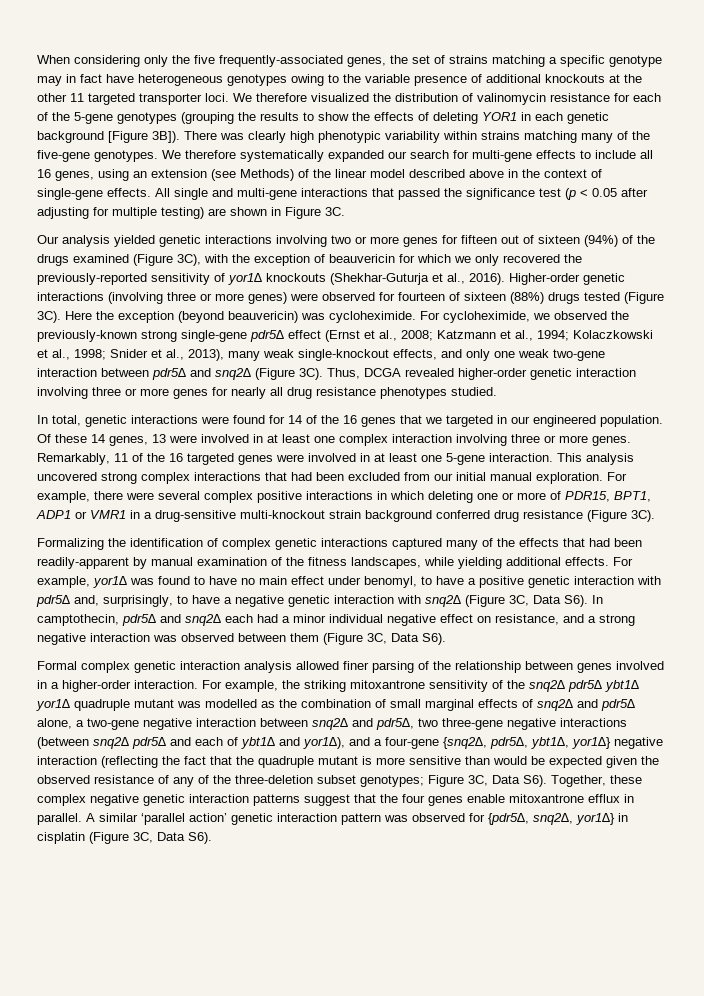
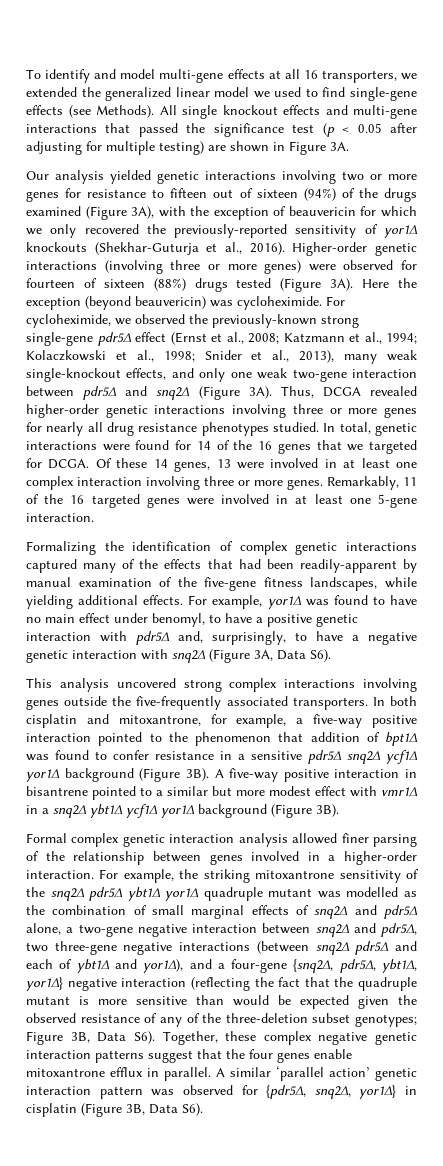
- When considering only the five frequently-associated genes, the set of strains matching a specific genotype may in fact have heterogeneous genotypes owing to the variable presence of additional knockouts at the other 11 targeted transporter loci. We therefore visualized the distribution of valinomycin resistance for each of the 5-gene genotypes (grouping the results to show the effects of deleting YOR1 in each genetic background [Figure 3B]). There was clearly high phenotypic variability within strains matching many of the five-gene genotypes. We therefore systematically expanded our search for multi-gene effects to include all 16 genes, using an extension (see Methods) of the linear model described above in the context of single-gene effects. All single and multi-gene interactions that passed the significance test (p < 0.05 after adjusting for multiple testing) are shown in Figure 3C.
+ To identify and model multi-gene effects at all 16 transporters, we extended the generalized linear model we used to find single-gene effects (see Methods). All single knockout effects and multi-gene interactions that passed the significance test (p < 0.05 after adjusting for multiple testing) are shown in Figure 3A.
- Our analysis yielded genetic interactions involving two or more genes for fifteen out of sixteen (94%) of the drugs examined (Figure 3C), with the exception of beauvericin for which we only recovered the previously-reported sensitivity of yor1∆ knockouts (Shekhar-Guturja et al., 2016).
+ Our analysis yielded genetic interactions involving two or more genes for resistance to fifteen out of sixteen (94%) of the drugs examined (Figure 3A), with the exception of beauvericin for which we only recovered the previously-reported sensitivity of yor1∆ knockouts (Shekhar-Guturja et al., 2016).
- Higher-order genetic interactions (involving three or more genes) were observed for fourteen of sixteen (88%) drugs tested (Figure 3C).
+ Higher-order genetic interactions (involving three or more genes) were observed for fourteen of sixteen (88%) drugs tested (Figure 3A).
- For cycloheximide, we observed the previously-known strong single-gene pdr5∆ effect (Ernst et al., 2008; Katzmann et al., 1994; Kolaczkowski et al., 1998; Snider et al., 2013), many weak single-knockout effects, and only one weak two-gene interaction between pdr5∆ and snq2∆ (Figure 3C).
+ For cycloheximide, we observed the previously-known strong single-gene pdr5∆ effect (Ernst et al., 2008; Katzmann et al., 1994; Kolaczkowski et al., 1998; Snider et al., 2013), many weak single-knockout effects, and only one weak two-gene interaction between pdr5∆ and snq2∆ (Figure 3A).
- Thus, DCGA revealed higher-order genetic interaction involving three or more genes for nearly all drug resistance phenotypes studied.
- In total, genetic interactions were found for 14 of the 16 genes that we targeted in our engineered population.
+ Thus, DCGA revealed higher-order genetic interactions involving three or more genes for nearly all drug resistance phenotypes studied. In total, genetic interactions were found for 14 of the 16 genes that we targeted for DCGA.
- This analysis uncovered strong complex interactions that had been excluded from our initial manual exploration. For example, there were several complex positive interactions in which deleting one or more of PDR15, BPT1, ADP1 or VMR1 in a drug-sensitive multi-knockout strain background conferred drug resistance (Figure 3C).
- Formalizing the identification of complex genetic interactions captured many of the effects that had been readily-apparent by manual examination of the fitness landscapes, while yielding additional effects.
+ Formalizing the identification of complex genetic interactions captured many of the effects that had been readily-apparent by manual examination of the five-gene fitness landscapes, while yielding additional effects.
- For example, yor1∆ was found to have no main effect under benomyl, to have a positive genetic interaction with pdr5∆ and, surprisingly, to have a negative genetic interaction with snq2∆ (Figure 3C, Data S6). In camptothecin, pdr5∆ and snq2∆ each had a minor individual negative effect on resistance, and a strong negative interaction was observed between them (Figure 3C, Data S6).
+ For example, yor1∆ was found to have no main effect under benomyl, to have a positive genetic interaction with pdr5∆ and, surprisingly, to have a negative genetic interaction with snq2∆ (Figure 3A, Data S6).
+ This analysis uncovered strong complex interactions involving genes outside the five-frequently associated transporters. In both cisplatin and mitoxantrone, for example, a five-way positive interaction pointed to the phenomenon that addition of bpt1∆ was found to confer resistance in a sensitive pdr5∆ snq2∆ ycf1∆ yor1∆ background (Figure 3B). A five-way positive interaction in bisantrene pointed to a similar but more modest effect with vmr1∆ in a snq2∆ ybt1∆ ycf1∆ yor1∆ background (Figure 3B).
- Figure 3C, Data S6). Together, these complex negative genetic interaction patterns suggest that the four genes enable mitoxantrone efflux in parallel.
+ Figure 3B, Data S6). Together, these complex negative genetic interaction patterns suggest that the four genes enable mitoxantrone efflux in parallel.
- A similar ‘parallel action’ genetic interaction pattern was observed for {pdr5∆, snq2∆, yor1∆} in cisplatin (Figure 3C, Data S6).
+ A similar ‘parallel action’ genetic interaction pattern was observed for {pdr5∆, snq2∆, yor1∆} in cisplatin (Figure 3B, Data S6).

